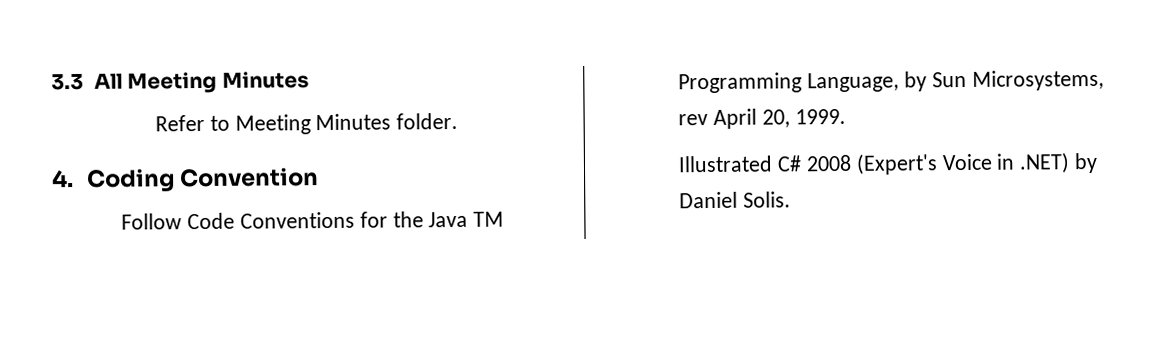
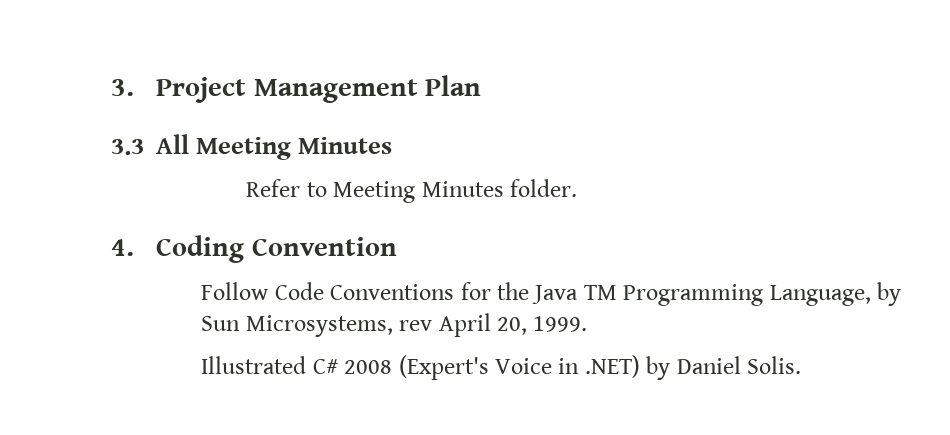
+ 3. Project Management Plan

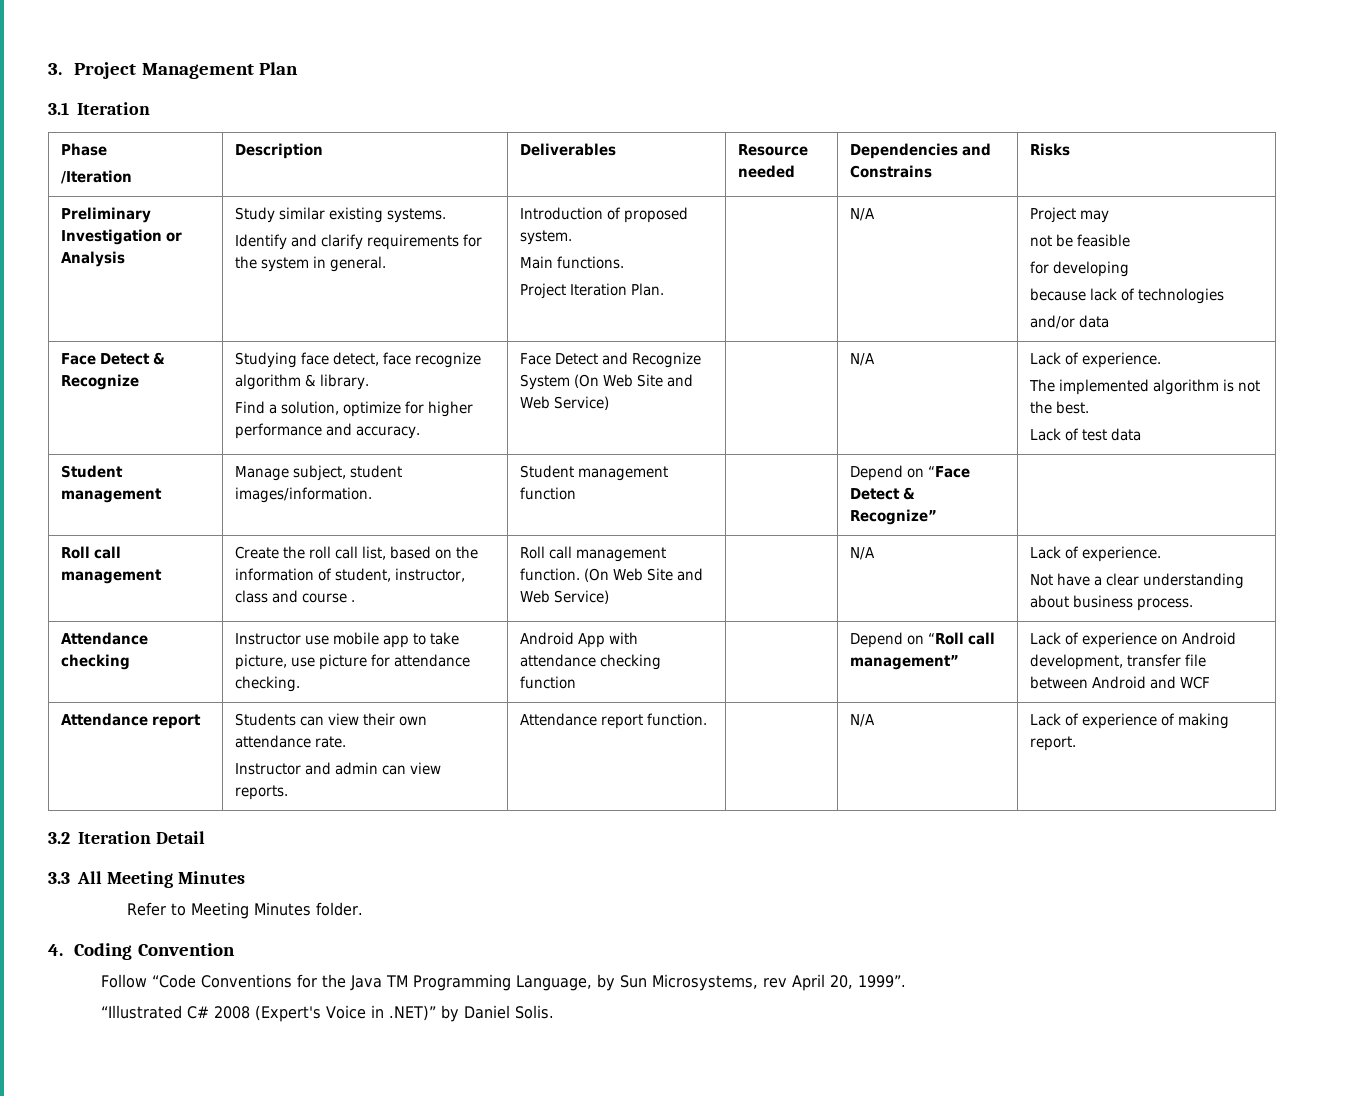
+ 3.1 Iteration
+ Phase
+ /Iteration | Description | Deliverables | Resource needed | Dependencies and Constrains | Risks
+ Preliminary Investigation or Analysis | Study similar existing systems.
+ Identify and clarify requirements for the system in general. | Introduction of proposed system.
+ Main functions.
+ Project Iteration Plan. | | N/A | Project may
+ not be feasible
+ for developing
+ because lack of technologies
+ and/or data
+ Face Detect & Recognize | Studying face detect, face recognize algorithm & library.
+ Find a solution, optimize for higher performance and accuracy. | Face Detect and Recognize System (On Web Site and Web Service) | | N/A | Lack of experience.
+ The implemented algorithm is not the best.
+ Lack of test data
+ Student management | Manage subject, student images/information. | Student management function | | Depend on “Face Detect & Recognize” |
+ Roll call management | Create the roll call list, based on the information of student, instructor, class and course . | Roll call management function. (On Web Site and Web Service) | | N/A | Lack of experience.
+ Not have a clear understanding about business process.
+ Attendance checking | Instructor use mobile app to take picture, use picture for attendance checking. | Android App with attendance checking function | | Depend on “Roll call management” | Lack of experience on Android development, transfer file between Android and WCF
+ Attendance report | Students can view their own attendance rate.
+ Instructor and admin can view reports. | Attendance report function. | | N/A | Lack of experience of making report.
+ 3.2 Iteration Detail
- Follow Code Conventions for the Java TM Programming Language, by Sun Microsystems, rev April 20, 1999.
- Illustrated C# 2008 (Expert's Voice in .NET) by Daniel Solis.
+ Follow “Code Conventions for the Java TM Programming Language, by Sun Microsystems, rev April 20, 1999”.
+ “Illustrated C# 2008 (Expert's Voice in .NET)” by Daniel Solis.

